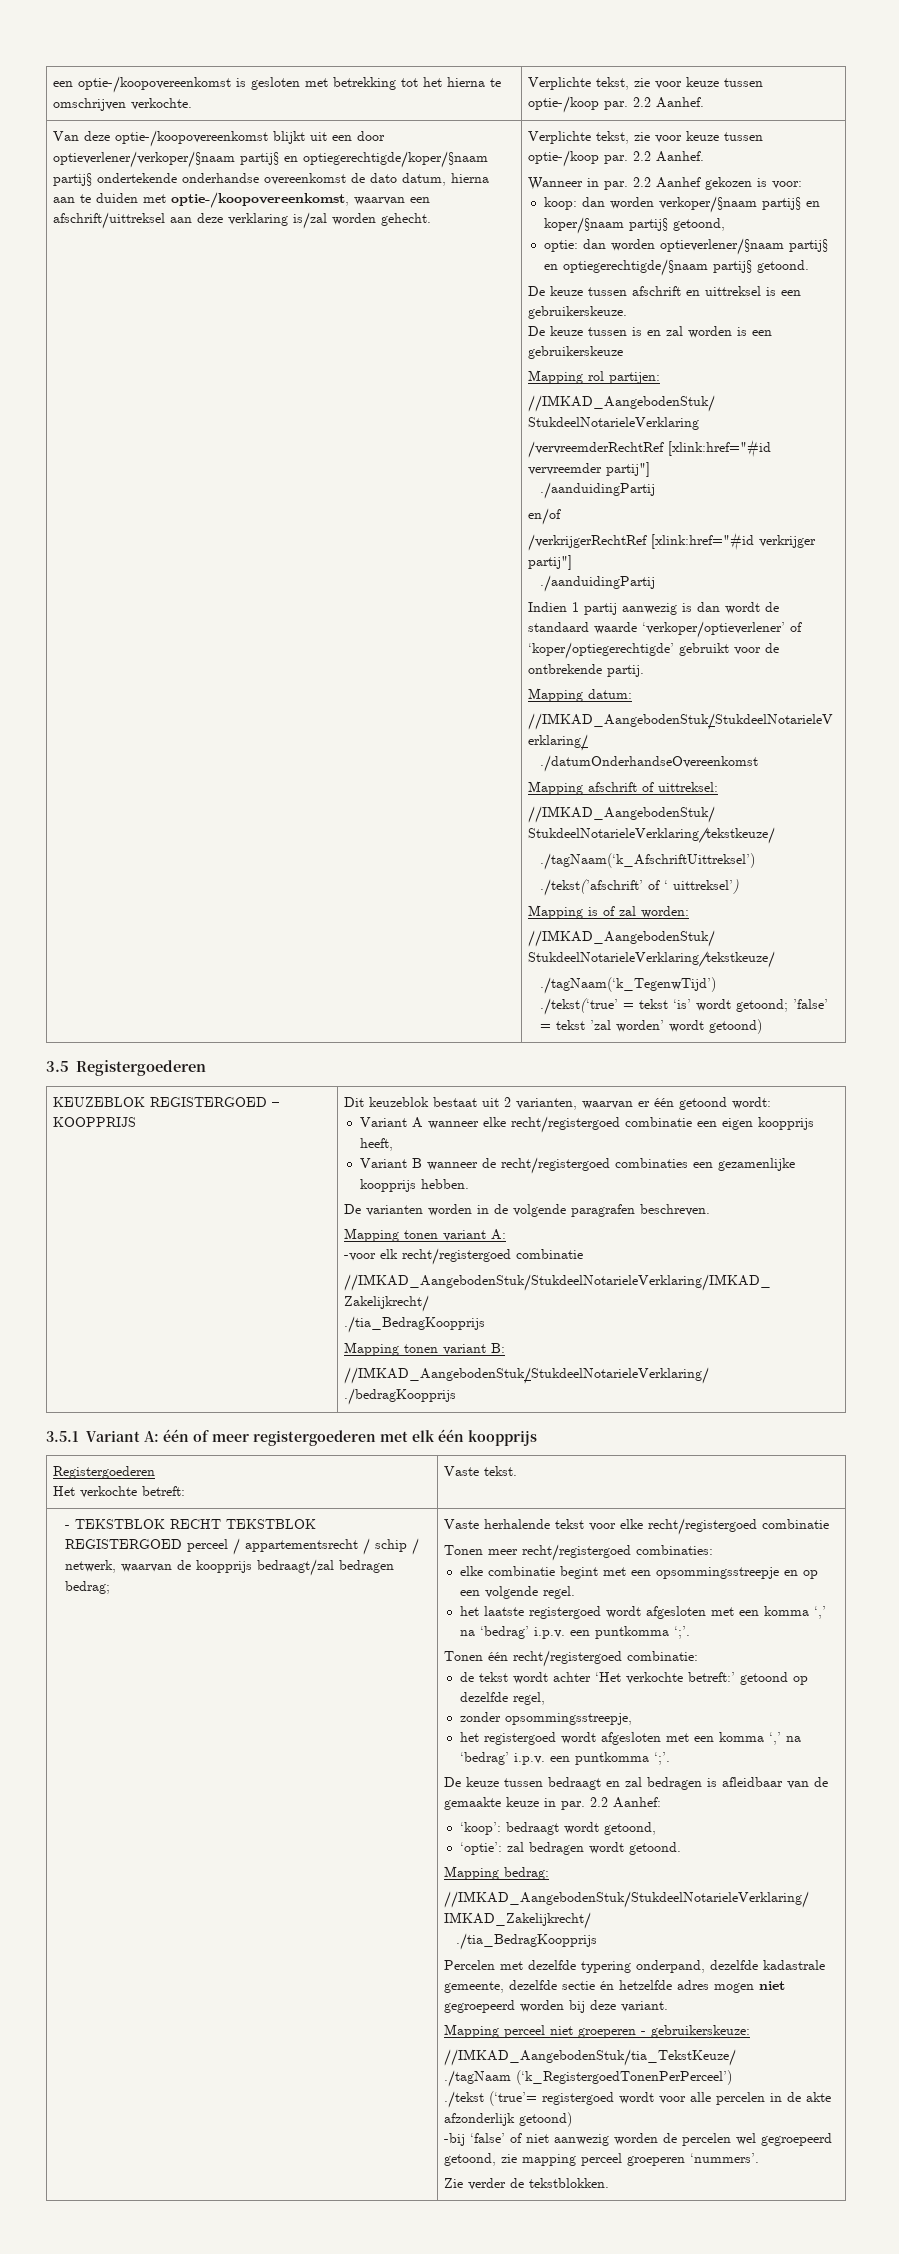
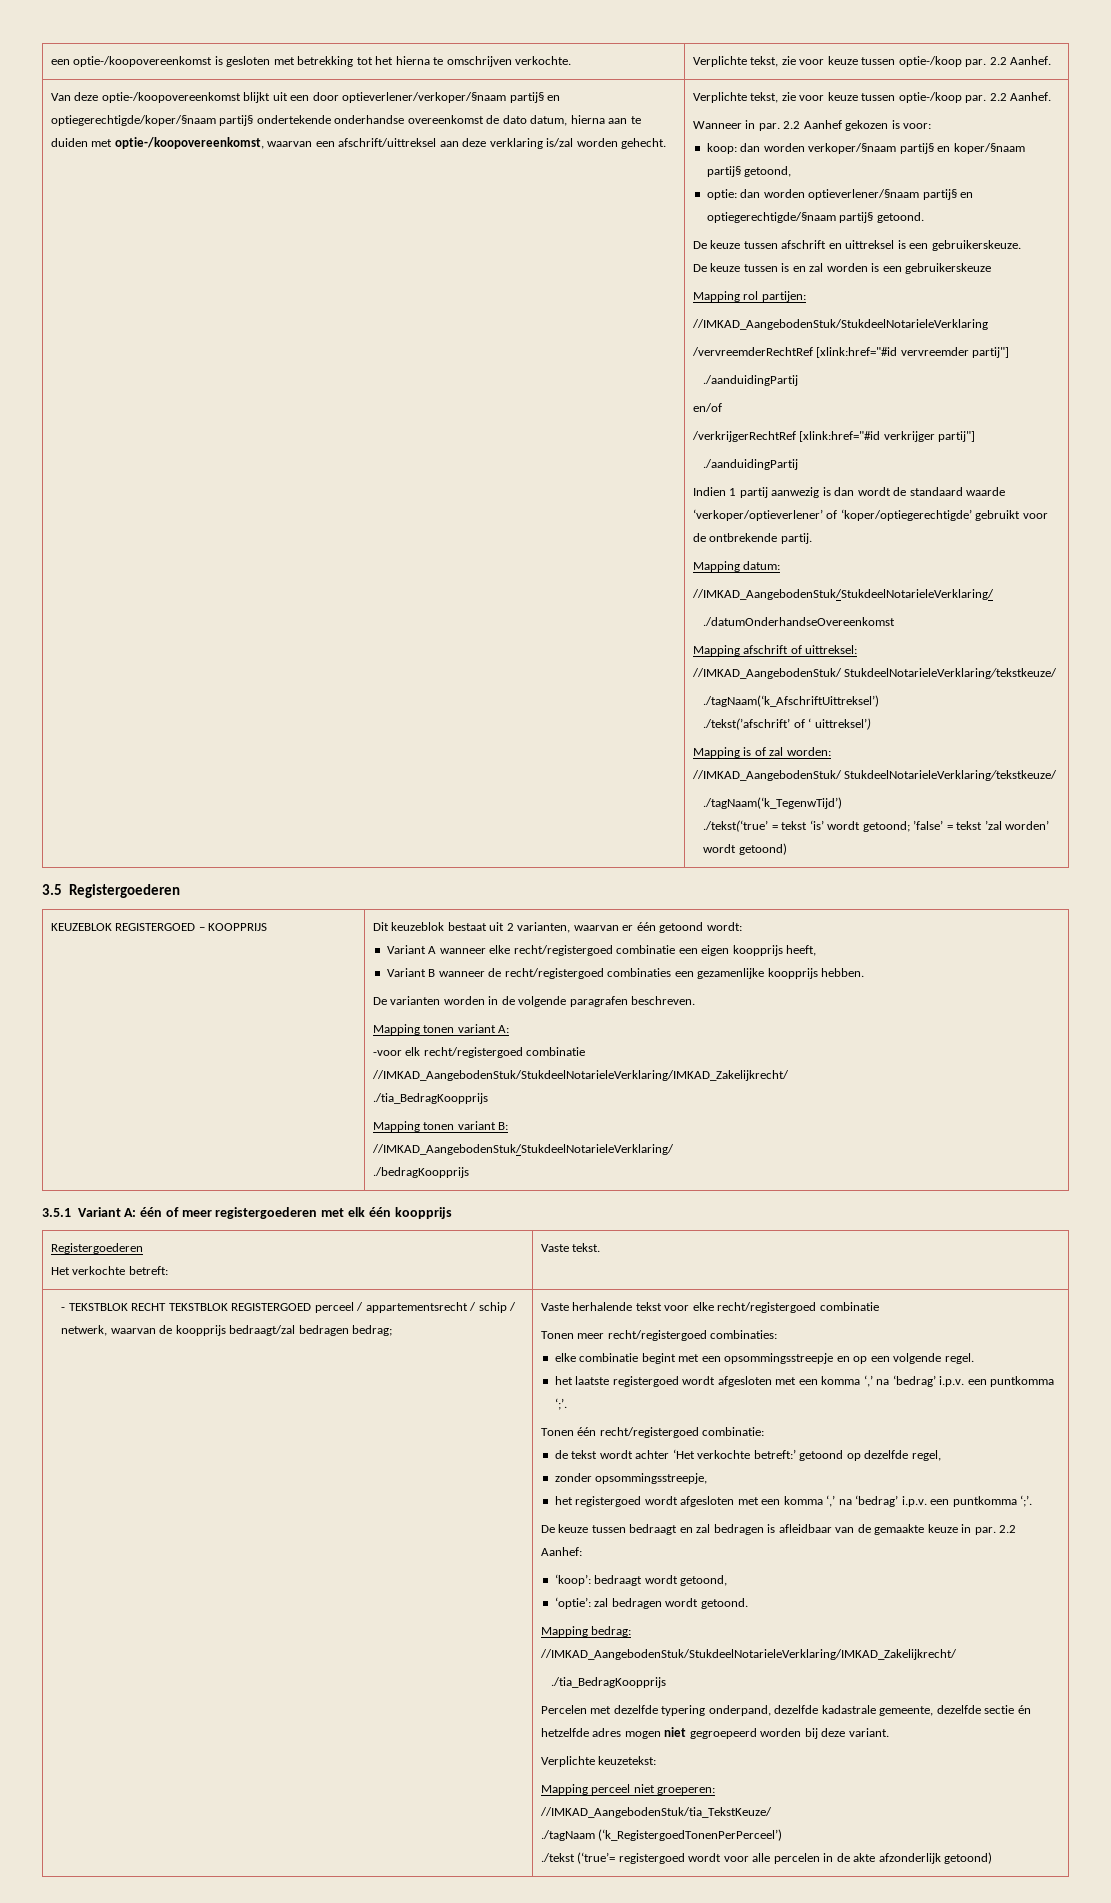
+ Verplichte keuzetekst:
- Mapping perceel niet groeperen - gebruikerskeuze:
+ Mapping perceel niet groeperen:
- -bij ‘false’ of niet aanwezig worden de percelen wel gegroepeerd getoond, zie mapping perceel groeperen ‘nummers’.
- Zie verder de tekstblokken.

